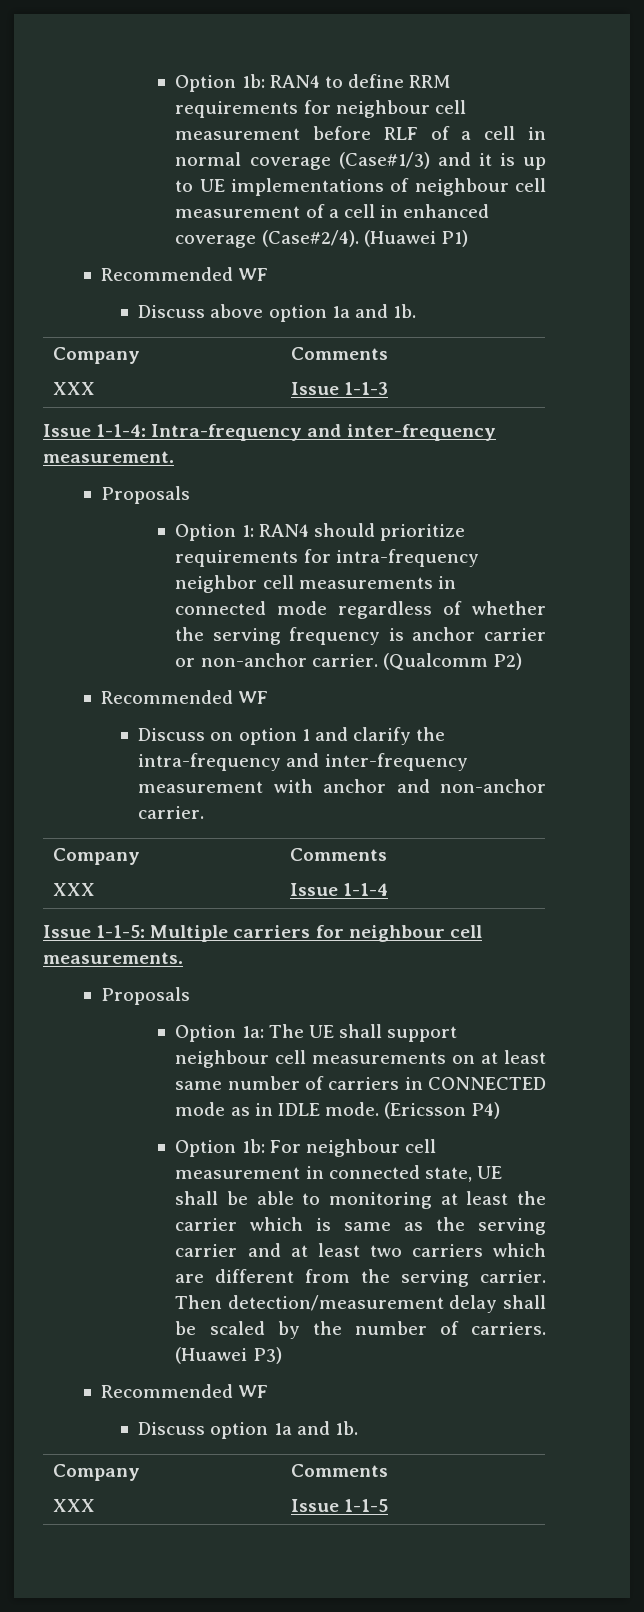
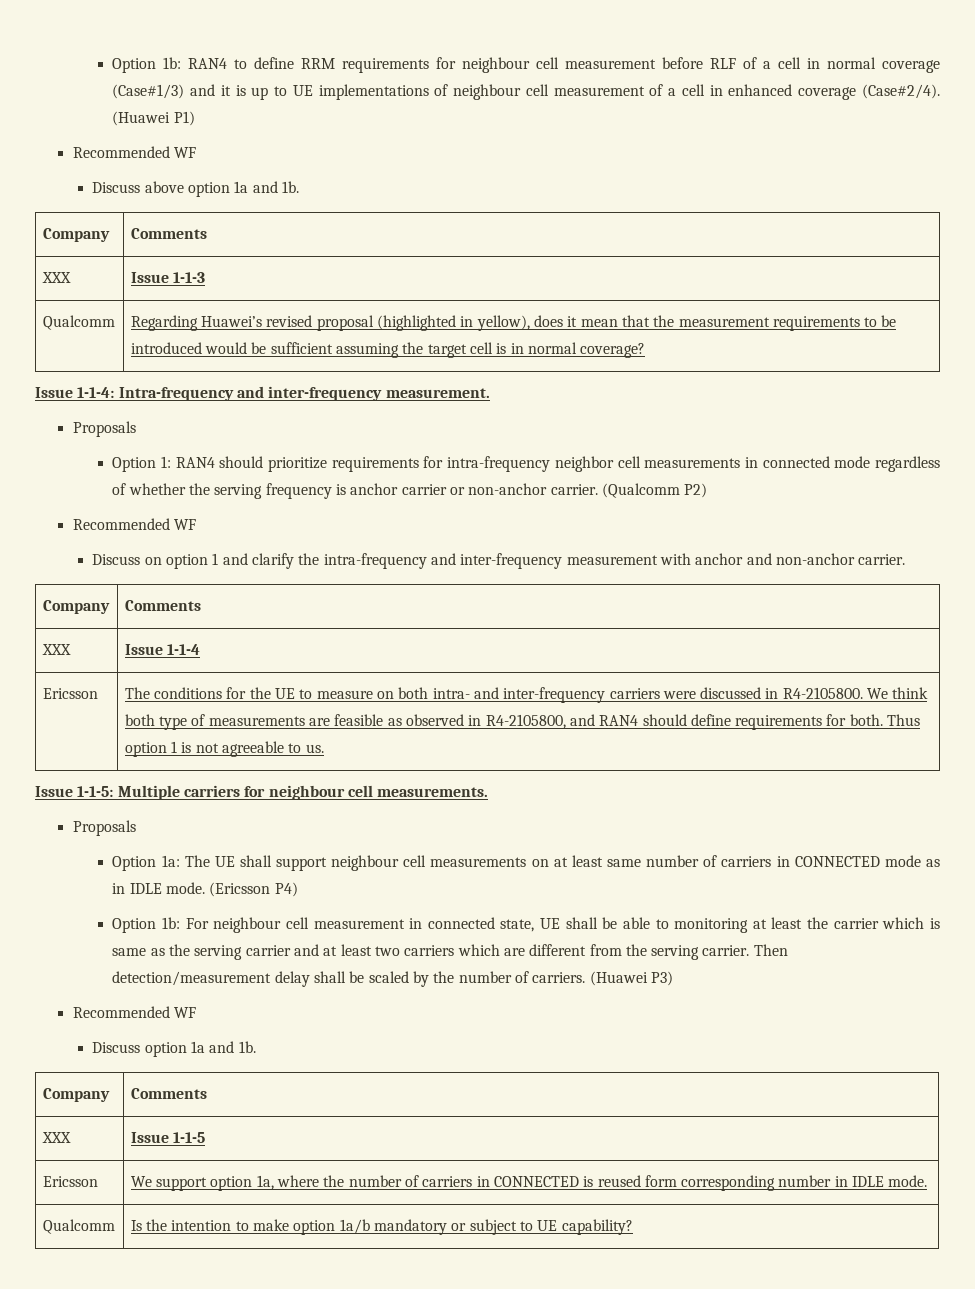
+ Qualcomm | Regarding Huawei’s revised proposal (highlighted in yellow), does it mean that the measurement requirements to be introduced would be sufficient assuming the target cell is in normal coverage?
+ Ericsson | The conditions for the UE to measure on both intra- and inter-frequency carriers were discussed in R4-2105800. We think both type of measurements are feasible as observed in R4-2105800, and RAN4 should define requirements for both. Thus option 1 is not agreeable to us.
+ Ericsson | We support option 1a, where the number of carriers in CONNECTED is reused form corresponding number in IDLE mode.
+ Qualcomm | Is the intention to make option 1a/b mandatory or subject to UE capability?

